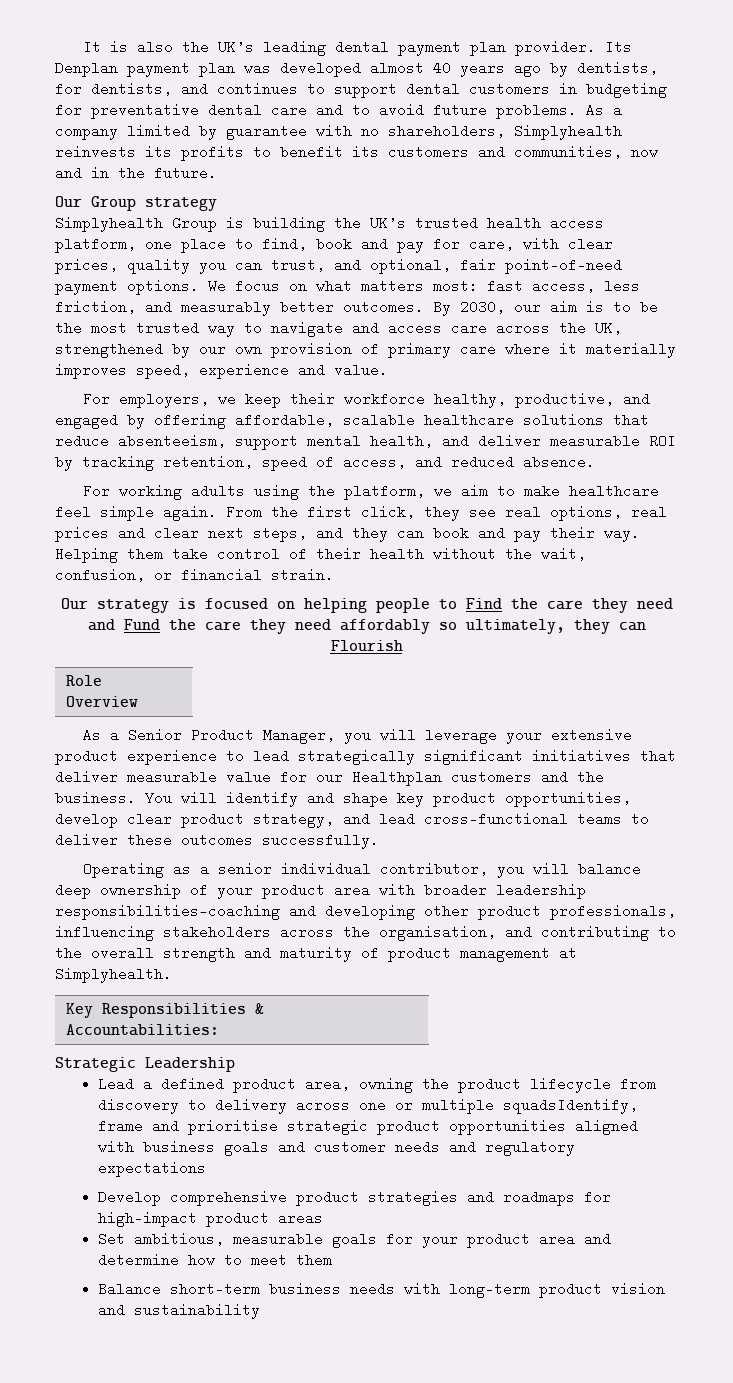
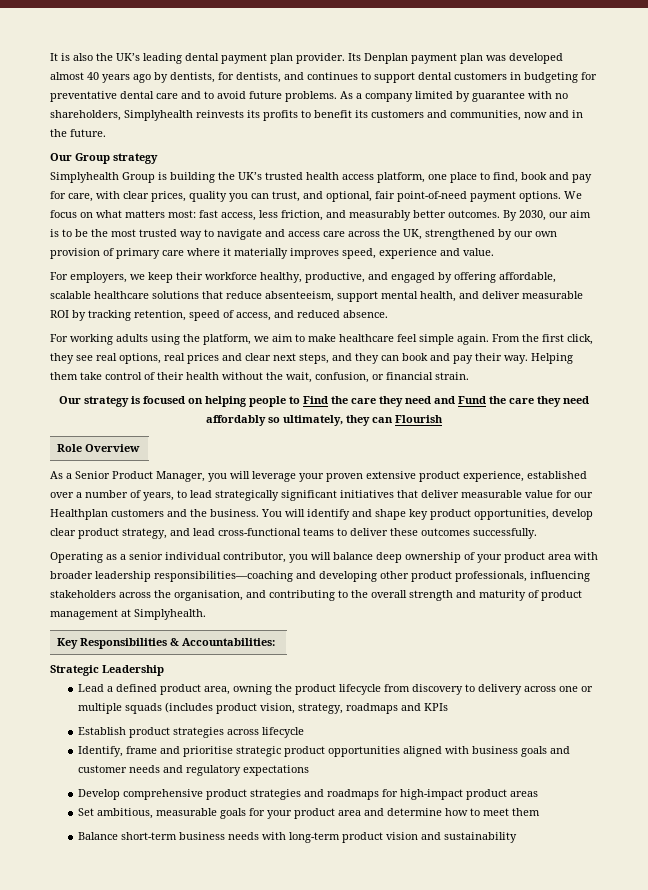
- As a Senior Product Manager, you will leverage your extensive product experience to lead strategically significant initiatives that deliver measurable value for our Healthplan customers and the business.
+ As a Senior Product Manager, you will leverage your proven extensive product experience, established over a number of years, to lead strategically significant initiatives that deliver measurable value for our Healthplan customers and the business.
- Lead a defined product area, owning the product lifecycle from discovery to delivery across one or multiple squadsIdentify, frame and prioritise strategic product opportunities aligned with business goals and customer needs and regulatory expectations
+ Lead a defined product area, owning the product lifecycle from discovery to delivery across one or multiple squads (includes product vision, strategy, roadmaps and KPIs
+ Establish product strategies across lifecycle
+ Identify, frame and prioritise strategic product opportunities aligned with business goals and customer needs and regulatory expectations

